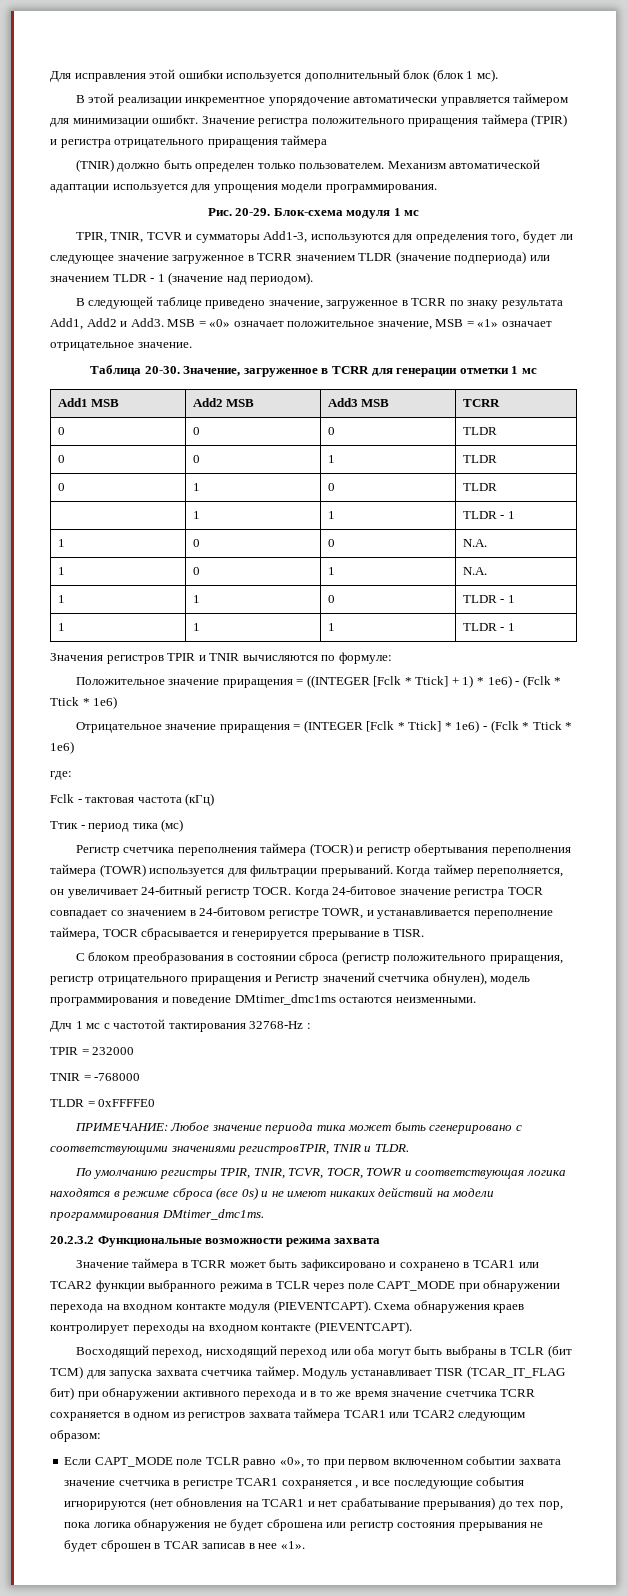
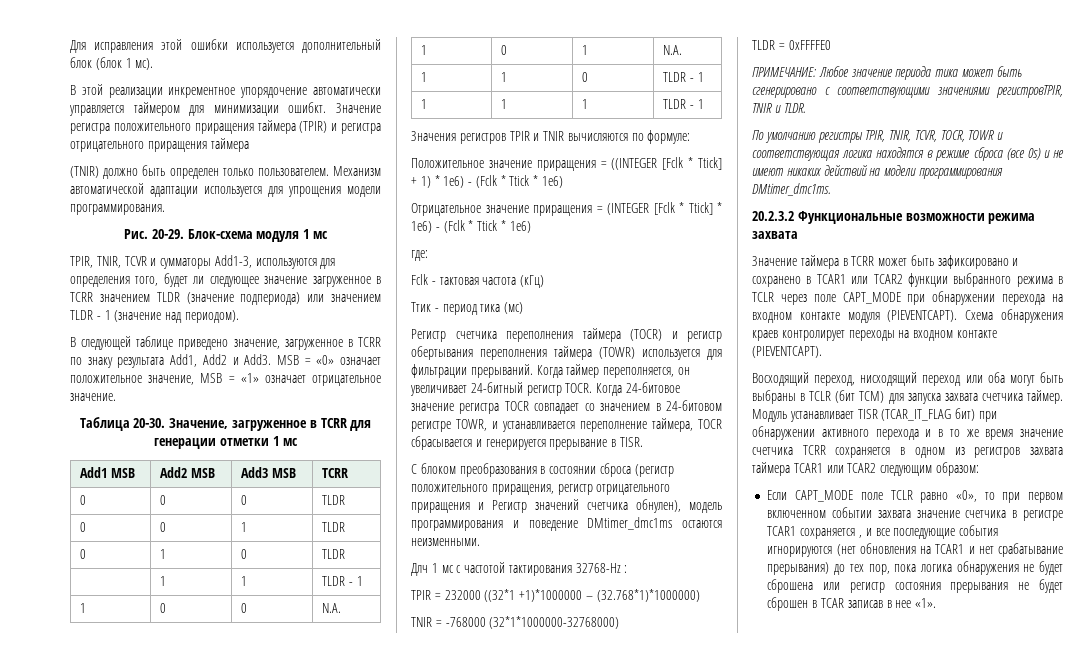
- TPIR = 232000
+ TPIR = 232000 ((32*1 +1)*1000000 – (32.768*1)*1000000)
- TNIR = -768000
+ TNIR = -768000 (32*1*1000000-32768000)

